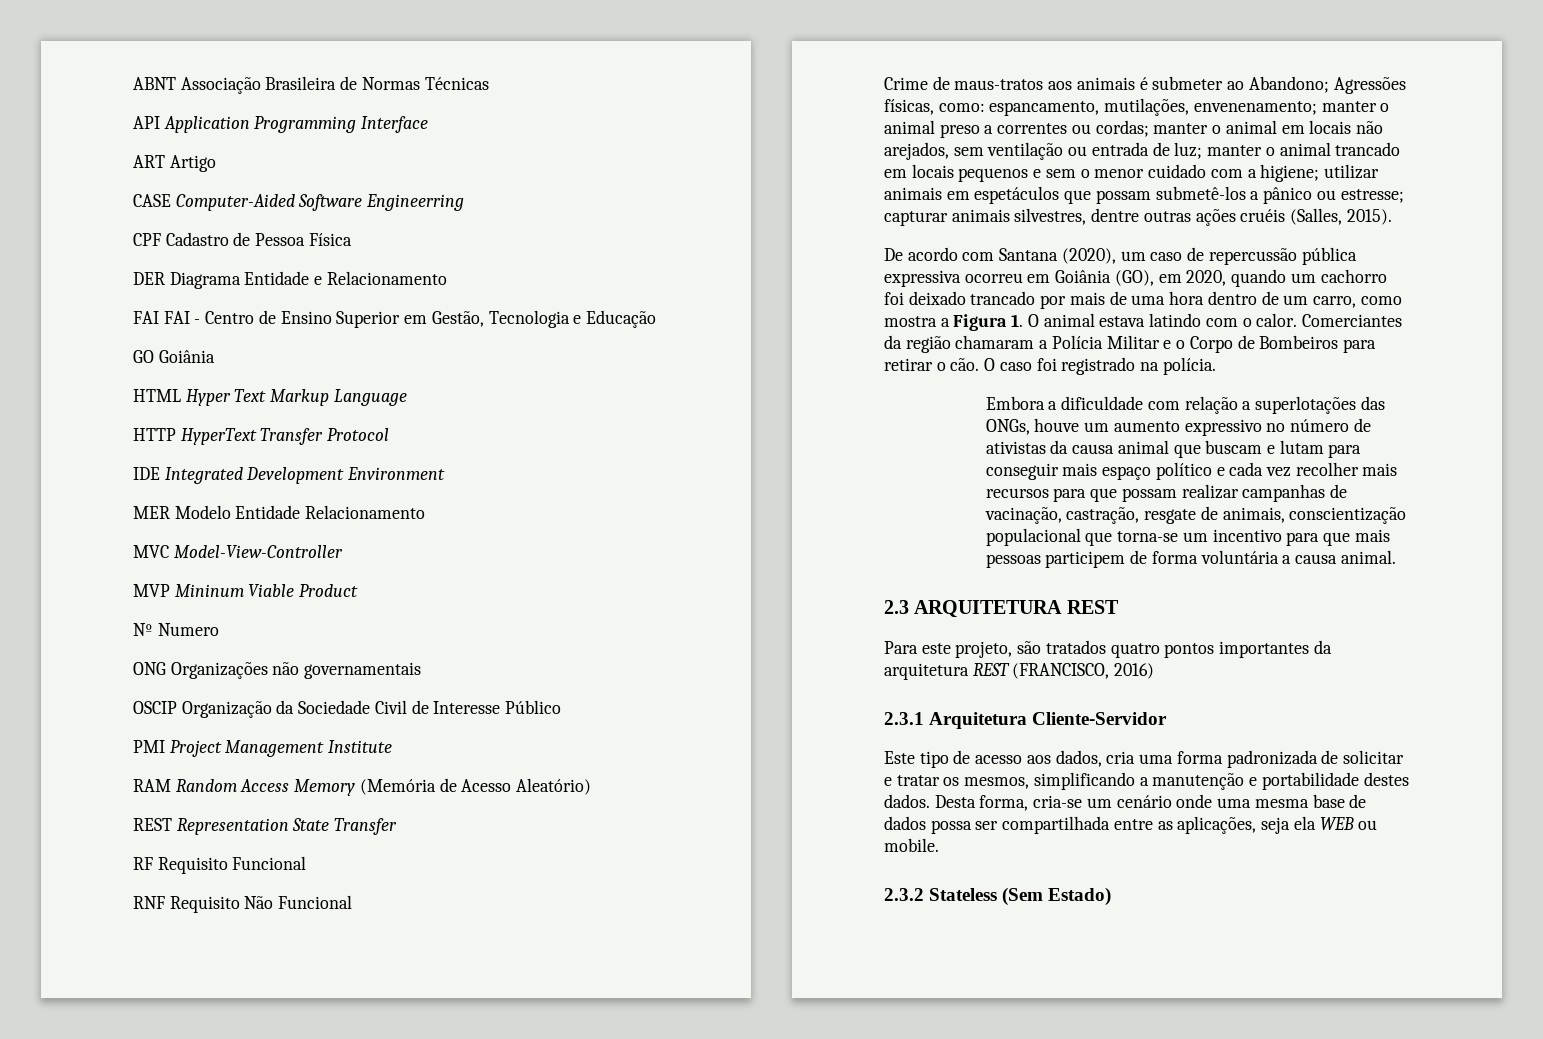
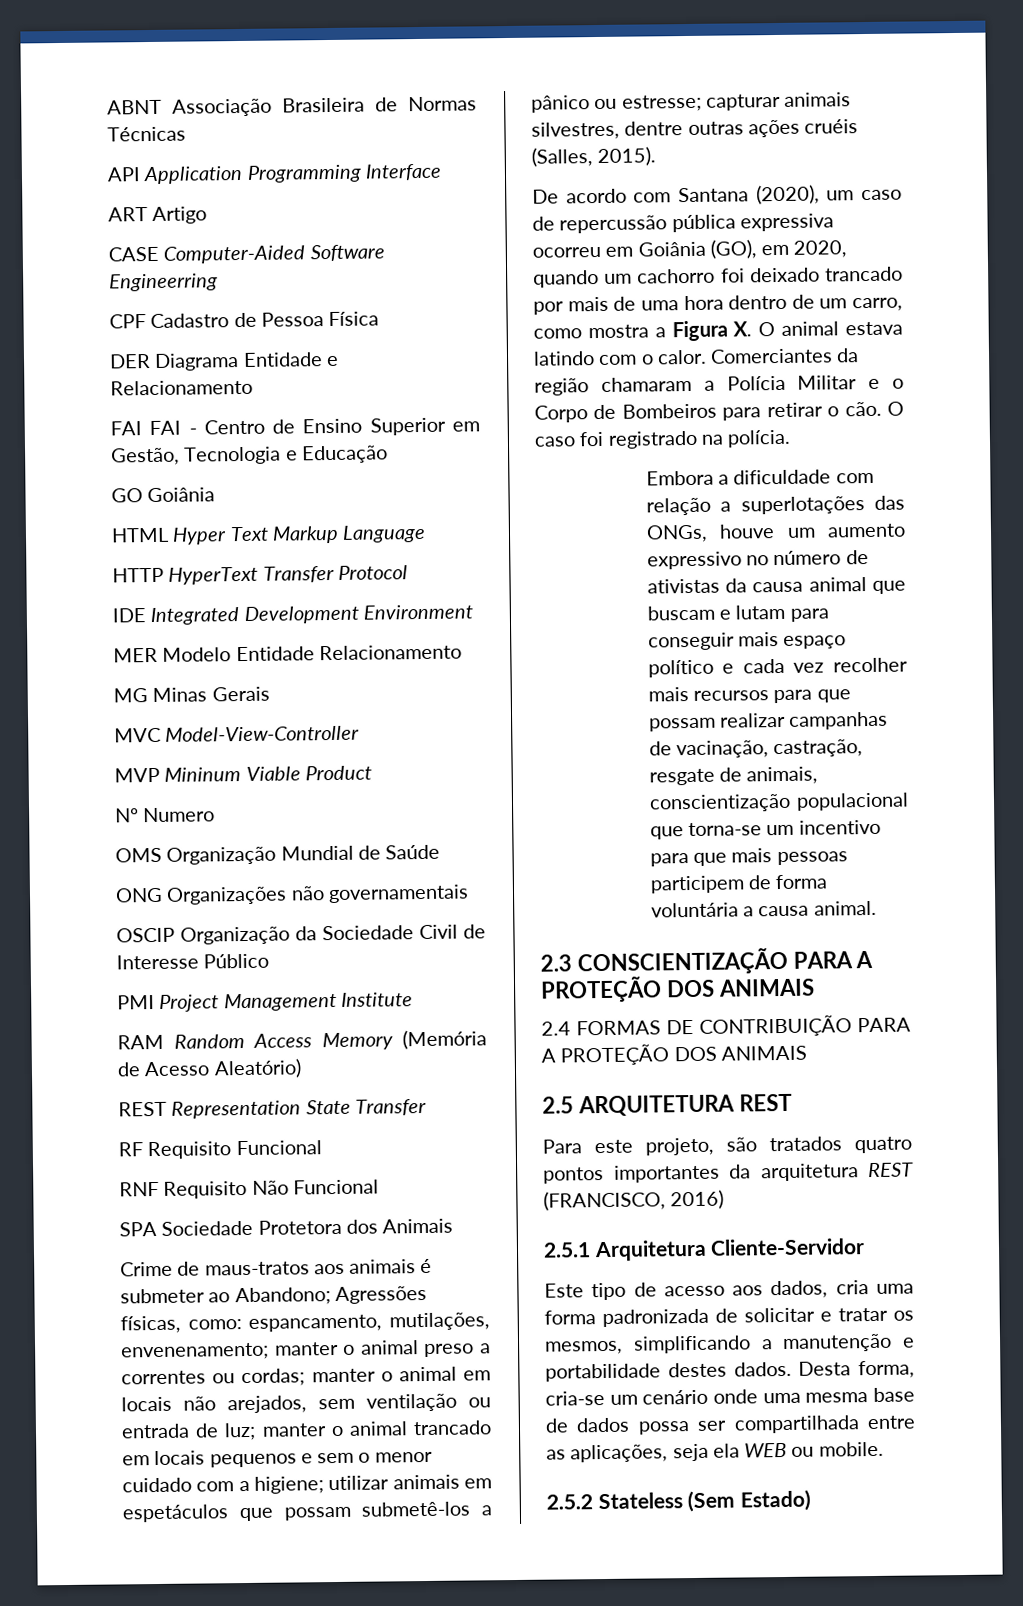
+ MG Minas Gerais
+ OMS Organização Mundial de Saúde
+ SPA Sociedade Protetora dos Animais
- De acordo com Santana (2020), um caso de repercussão pública expressiva ocorreu em Goiânia (GO), em 2020, quando um cachorro foi deixado trancado por mais de uma hora dentro de um carro, como mostra a Figura 1. O animal estava latindo com o calor.
+ De acordo com Santana (2020), um caso de repercussão pública expressiva ocorreu em Goiânia (GO), em 2020, quando um cachorro foi deixado trancado por mais de uma hora dentro de um carro, como mostra a Figura X. O animal estava latindo com o calor.
- 2.3 ARQUITETURA REST
+ 2.3 CONSCIENTIZAÇÃO PARA A PROTEÇÃO DOS ANIMAIS
+ 2.4 FORMAS DE CONTRIBUIÇÃO PARA A PROTEÇÃO DOS ANIMAIS
+ 2.5 ARQUITETURA REST
- 2.3.1 Arquitetura Cliente-Servidor
+ 2.5.1 Arquitetura Cliente-Servidor
- 2.3.2 Stateless (Sem Estado)
+ 2.5.2 Stateless (Sem Estado)

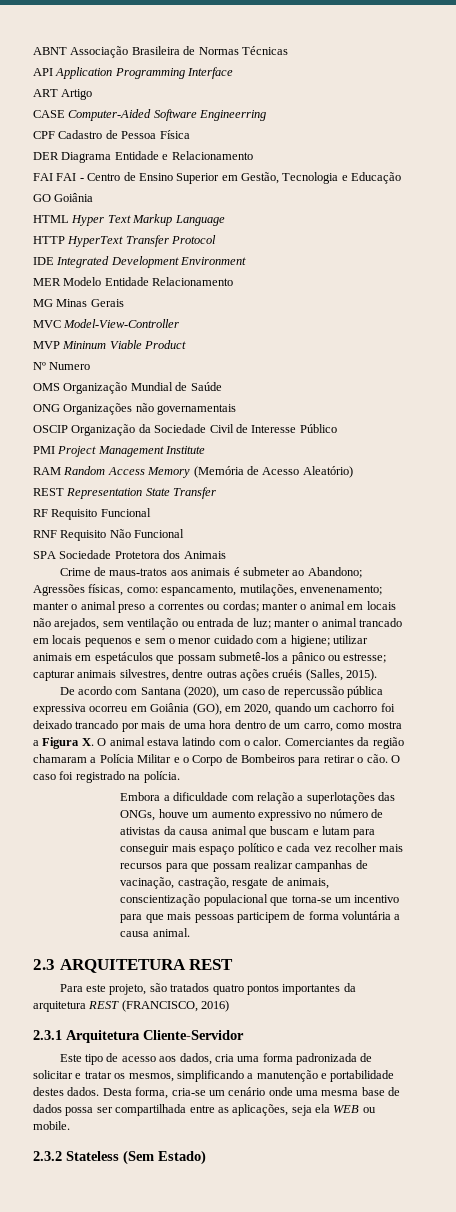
- 2.3 CONSCIENTIZAÇÃO PARA A PROTEÇÃO DOS ANIMAIS
- 2.4 FORMAS DE CONTRIBUIÇÃO PARA A PROTEÇÃO DOS ANIMAIS
- 2.5 ARQUITETURA REST
+ 2.3 ARQUITETURA REST
- 2.5.1 Arquitetura Cliente-Servidor
+ 2.3.1 Arquitetura Cliente-Servidor
- 2.5.2 Stateless (Sem Estado)
+ 2.3.2 Stateless (Sem Estado)

